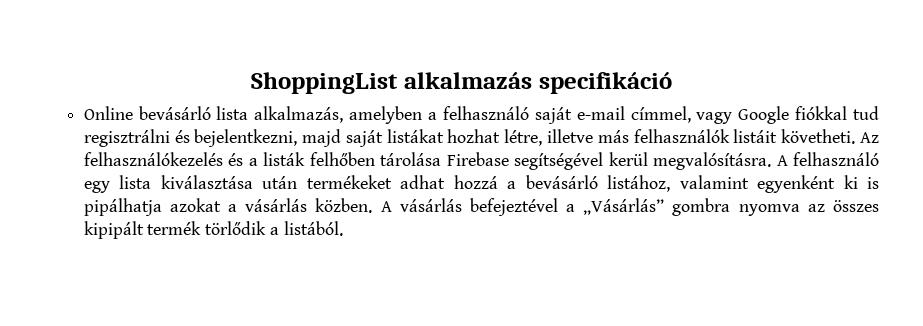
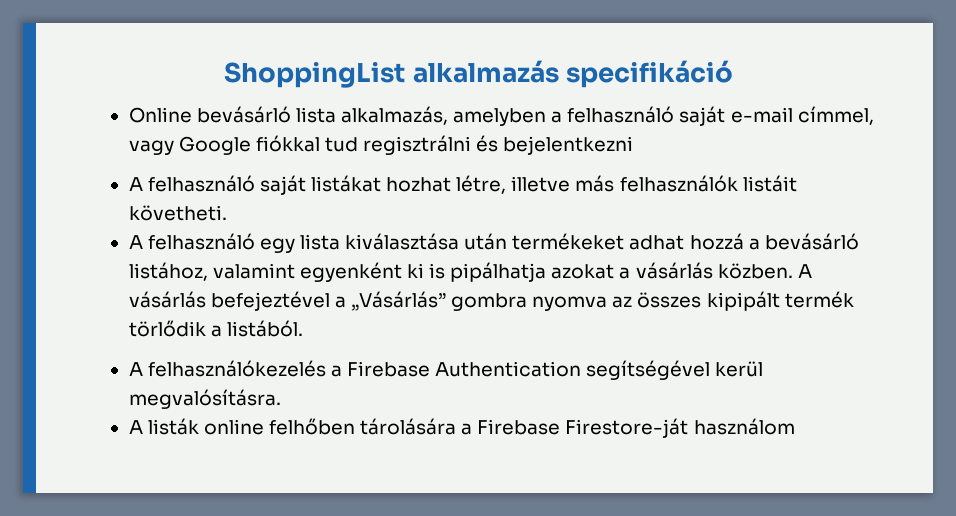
- Online bevásárló lista alkalmazás, amelyben a felhasználó saját e-mail címmel, vagy Google fiókkal tud regisztrálni és bejelentkezni, majd saját listákat hozhat létre, illetve más felhasználók listáit követheti. Az felhasználókezelés és a listák felhőben tárolása Firebase segítségével kerül megvalósításra. A felhasználó egy lista kiválasztása után termékeket adhat hozzá a bevásárló listához, valamint egyenként ki is pipálhatja azokat a vásárlás közben.
+ Online bevásárló lista alkalmazás, amelyben a felhasználó saját e-mail címmel, vagy Google fiókkal tud regisztrálni és bejelentkezni
+ A felhasználó saját listákat hozhat létre, illetve más felhasználók listáit követheti.
+ A felhasználó egy lista kiválasztása után termékeket adhat hozzá a bevásárló listához, valamint egyenként ki is pipálhatja azokat a vásárlás közben.
+ A felhasználókezelés a Firebase Authentication segítségével kerül megvalósításra.
+ A listák online felhőben tárolására a Firebase Firestore-ját használom

